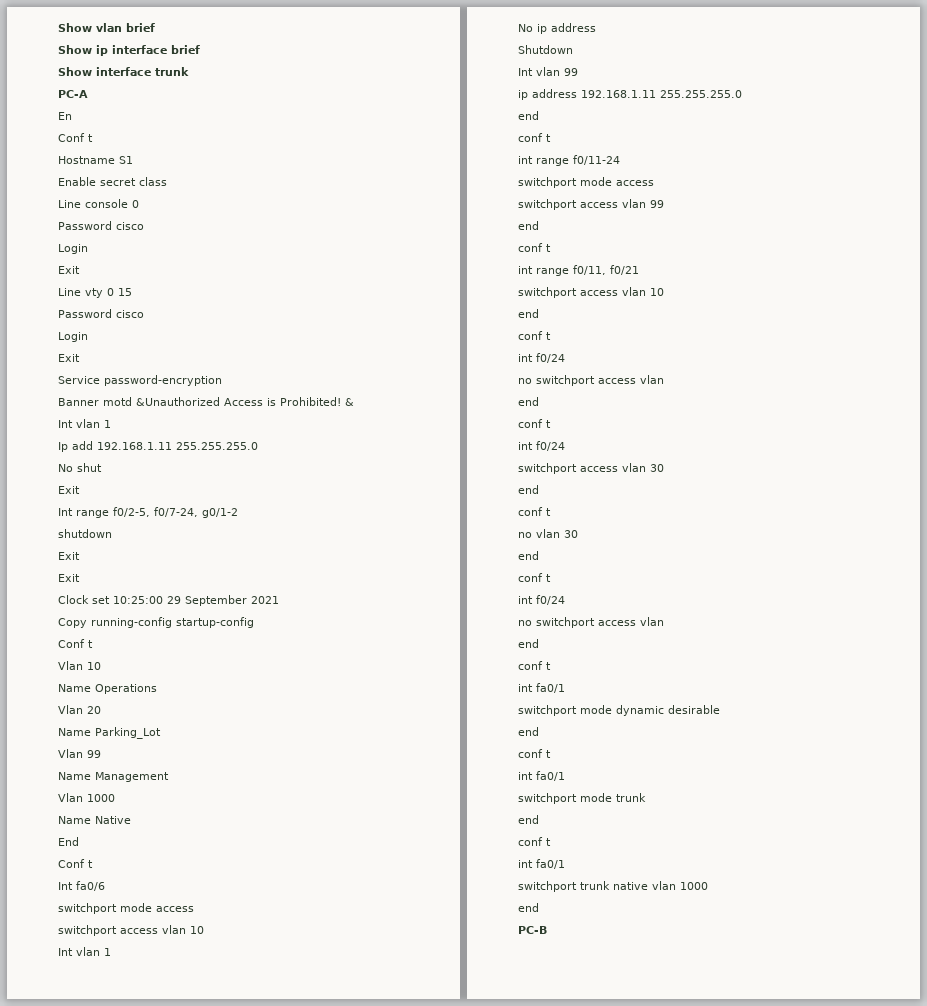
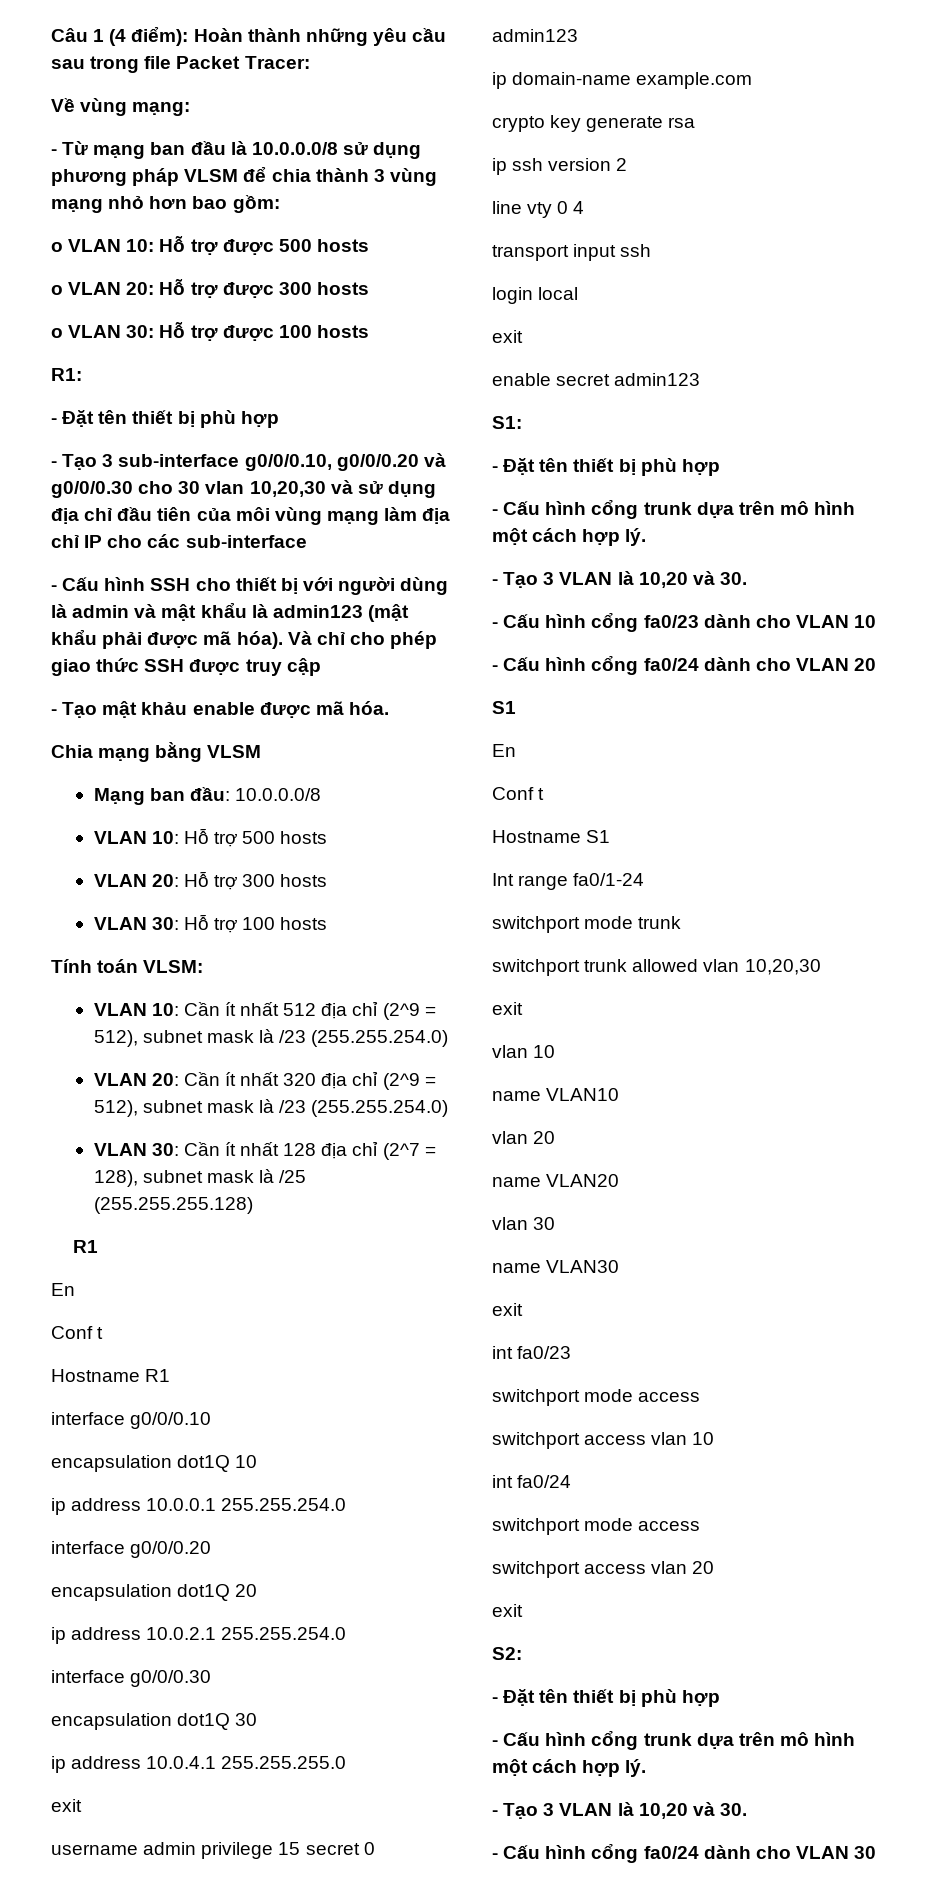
- Show vlan brief
- Show ip interface brief
- Show interface trunk
- PC-A
+ Câu 1 (4 điểm): Hoàn thành những yêu cầu sau trong file Packet Tracer:
+ Về vùng mạng:
+ - Từ mạng ban đầu là 10.0.0.0/8 sử dụng phương pháp VLSM để chia thành 3 vùng mạng nhỏ hơn bao gồm:
+ o VLAN 10: Hỗ trợ được 500 hosts
+ o VLAN 20: Hỗ trợ được 300 hosts
+ o VLAN 30: Hỗ trợ được 100 hosts
+ R1:
+ - Đặt tên thiết bị phù hợp
+ - Tạo 3 sub-interface g0/0/0.10, g0/0/0.20 và g0/0/0.30 cho 30 vlan 10,20,30 và sử dụng địa chỉ đầu tiên của môi vùng mạng làm địa chỉ IP cho các sub-interface
+ - Cấu hình SSH cho thiết bị với người dùng là admin và mật khẩu là admin123 (mật khẩu phải được mã hóa). Và chỉ cho phép giao thức SSH được truy cập
+ - Tạo mật khảu enable được mã hóa.
+ Chia mạng bằng VLSM
+ Mạng ban đầu: 10.0.0.0/8
+ VLAN 10: Hỗ trợ 500 hosts
+ VLAN 20: Hỗ trợ 300 hosts
+ VLAN 30: Hỗ trợ 100 hosts
+ Tính toán VLSM:
+ VLAN 10: Cần ít nhất 512 địa chỉ (2^9 = 512), subnet mask là /23 (255.255.254.0)
+ VLAN 20: Cần ít nhất 320 địa chỉ (2^9 = 512), subnet mask là /23 (255.255.254.0)
+ VLAN 30: Cần ít nhất 128 địa chỉ (2^7 = 128), subnet mask là /25 (255.255.255.128)
+ R1
+ En
+ Conf t
+ Hostname R1
+ interface g0/0/0.10
+ encapsulation dot1Q 10
+ ip address 10.0.0.1 255.255.254.0
+ interface g0/0/0.20
+ encapsulation dot1Q 20
+ ip address 10.0.2.1 255.255.254.0
+ interface g0/0/0.30
+ encapsulation dot1Q 30
+ ip address 10.0.4.1 255.255.255.0
+ exit
+ username admin privilege 15 secret 0 admin123
+ ip domain-name example.com
+ crypto key generate rsa
+ ip ssh version 2
+ line vty 0 4
+ transport input ssh
+ login local
+ exit
+ enable secret admin123
+ S1:
+ - Đặt tên thiết bị phù hợp
+ - Cấu hình cổng trunk dựa trên mô hình một cách hợp lý.
+ - Tạo 3 VLAN là 10,20 và 30.
+ - Cấu hình cổng fa0/23 dành cho VLAN 10
+ - Cấu hình cổng fa0/24 dành cho VLAN 20
+ S1
- Enable secret class
- Line console 0
- Password cisco
- Login
- Exit
- Line vty 0 15
- Password cisco
- Login
- Exit
- Service password-encryption
- Banner motd &Unauthorized Access is Prohibited! &
- Int vlan 1
- Ip add 192.168.1.11 255.255.255.0
- No shut
- Exit
- Int range f0/2-5, f0/7-24, g0/1-2
- shutdown
- Exit
- Exit
- Clock set 10:25:00 29 September 2021
- Copy running-config startup-config
- Conf t
- Vlan 10
- Name Operations
- Vlan 20
- Name Parking_Lot
- Vlan 99
- Name Management
- Vlan 1000
- Name Native
- End
- Conf t
- Int fa0/6
+ Int range fa0/1-24
+ switchport mode trunk
+ switchport trunk allowed vlan 10,20,30
+ exit
+ vlan 10
+ name VLAN10
+ vlan 20
+ name VLAN20
+ vlan 30
+ name VLAN30
+ exit
+ int fa0/23
  switchport mode access
  switchport access vlan 10
- Int vlan 1
- No ip address
- Shutdown
- Int vlan 99
- ip address 192.168.1.11 255.255.255.0
- end
- conf t
- int range f0/11-24
+ int fa0/24
  switchport mode access
- switchport access vlan 99
- end
- conf t
- int range f0/11, f0/21
- switchport access vlan 10
- end
- conf t
- int f0/24
- no switchport access vlan
- end
- conf t
- int f0/24
- switchport access vlan 30
- end
- conf t
- no vlan 30
- end
- conf t
- int f0/24
- no switchport access vlan
- end
- conf t
- int fa0/1
- switchport mode dynamic desirable
- end
- conf t
- int fa0/1
- switchport mode trunk
- end
- conf t
- int fa0/1
- switchport trunk native vlan 1000
- end
- PC-B
+ switchport access vlan 20
+ exit
+ S2:
+ - Đặt tên thiết bị phù hợp
+ - Cấu hình cổng trunk dựa trên mô hình một cách hợp lý.
+ - Tạo 3 VLAN là 10,20 và 30.
+ - Cấu hình cổng fa0/24 dành cho VLAN 30

